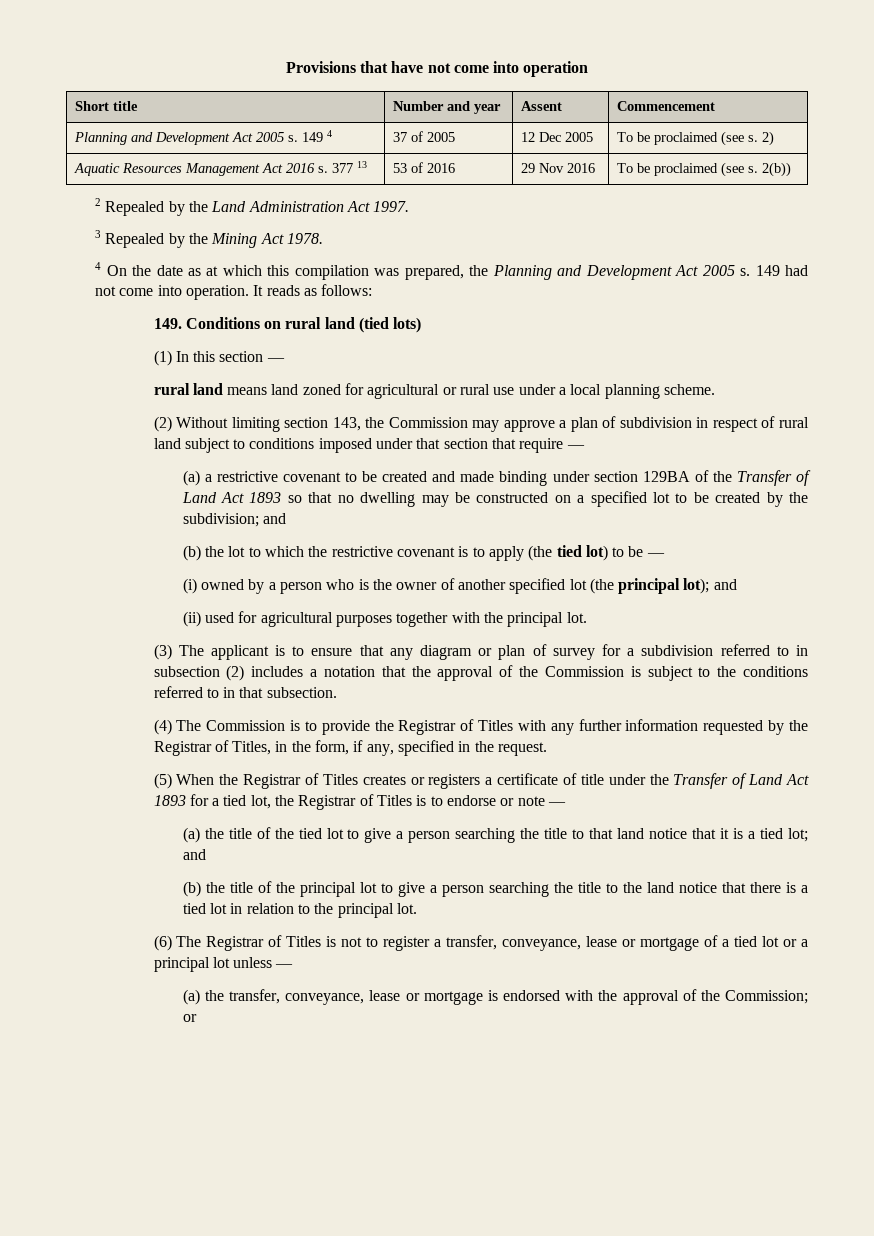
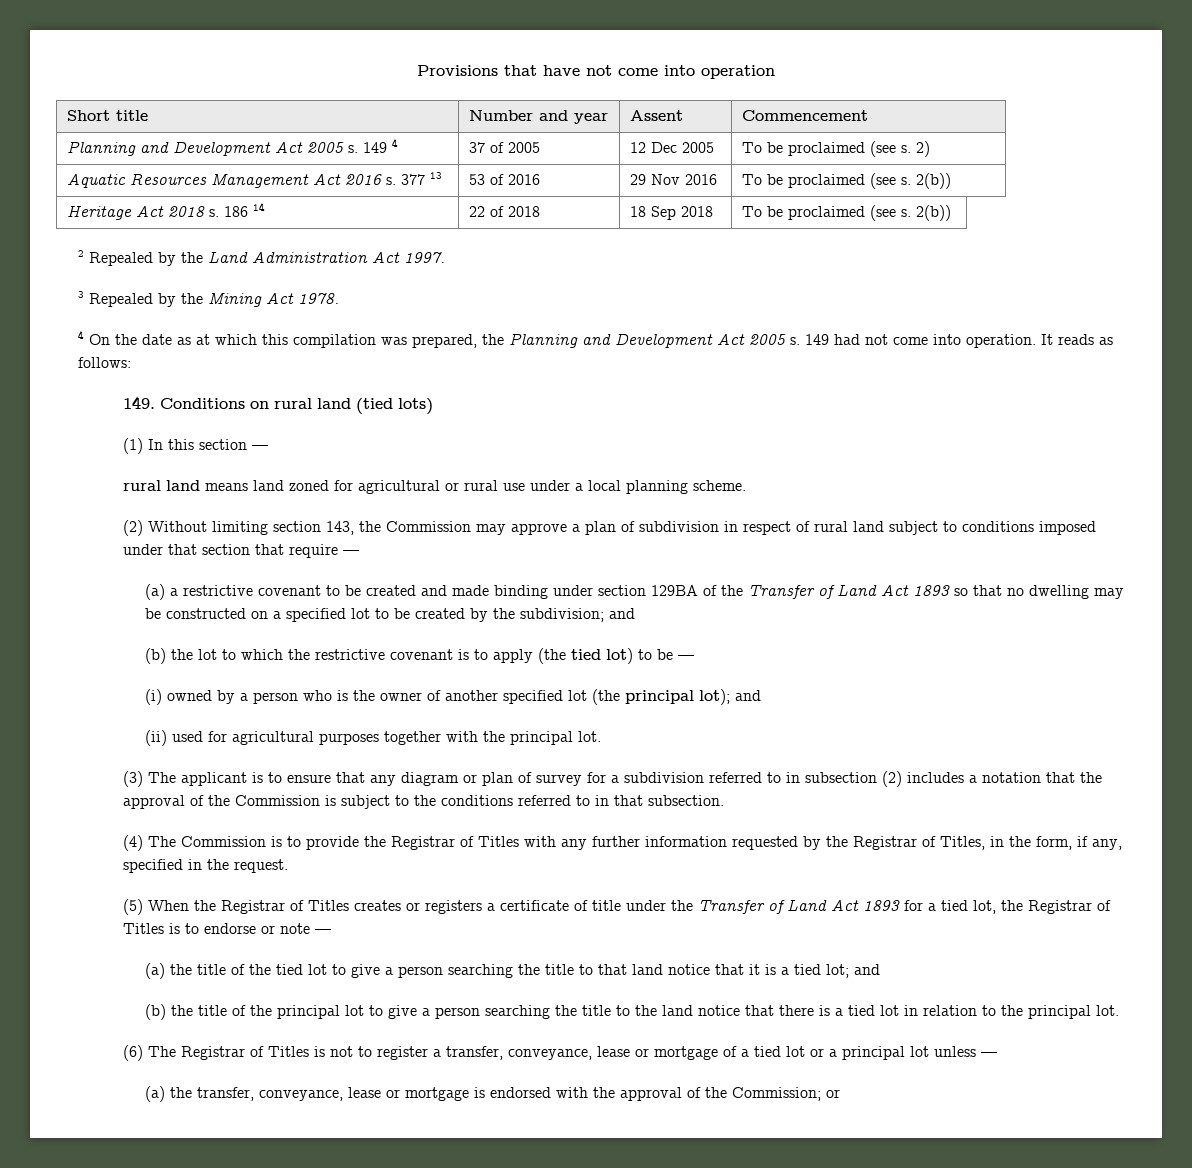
+ Heritage Act 2018 s. 186 14 | 22 of 2018 | 18 Sep 2018 | To be proclaimed (see s. 2(b))

